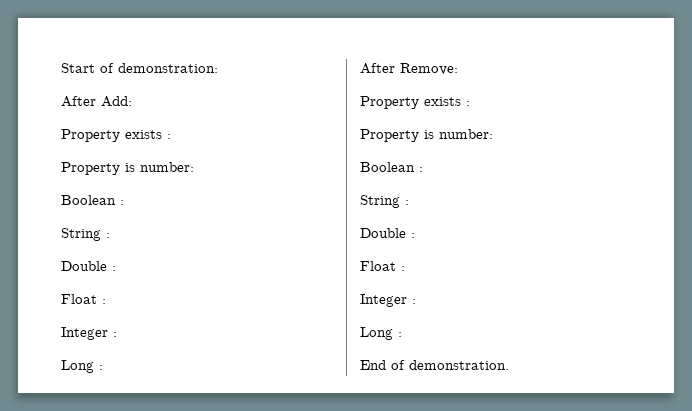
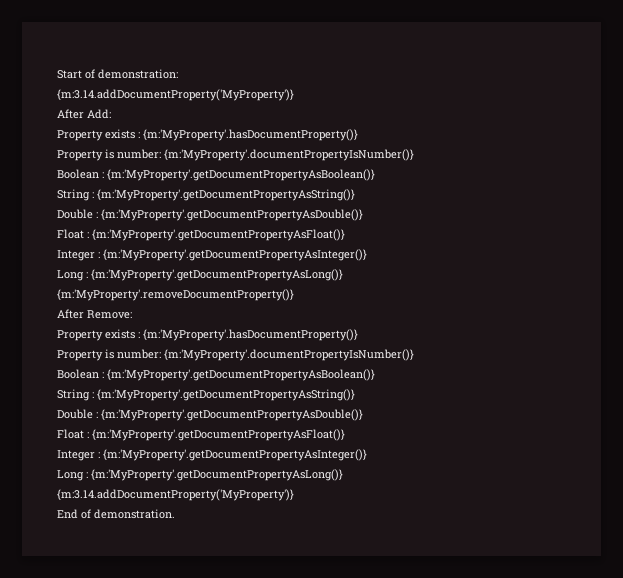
  Start of demonstration:
+ {m:3.14.addDocumentProperty('MyProperty')}
  After Add:
- Property exists :
- Property is number:
- Boolean :
- String :
- Double :
- Float :
- Integer :
- Long :
+ Property exists : {m:'MyProperty'.hasDocumentProperty()}
+ Property is number: {m:'MyProperty'.documentPropertyIsNumber()}
+ Boolean : {m:'MyProperty'.getDocumentPropertyAsBoolean()}
+ String : {m:'MyProperty'.getDocumentPropertyAsString()}
+ Double : {m:'MyProperty'.getDocumentPropertyAsDouble()}
+ Float : {m:'MyProperty'.getDocumentPropertyAsFloat()}
+ Integer : {m:'MyProperty'.getDocumentPropertyAsInteger()}
+ Long : {m:'MyProperty'.getDocumentPropertyAsLong()}
+ {m:'MyProperty'.removeDocumentProperty()}
  After Remove:
- Property exists :
- Property is number:
- Boolean :
- String :
- Double :
- Float :
- Integer :
- Long :
+ Property exists : {m:'MyProperty'.hasDocumentProperty()}
+ Property is number: {m:'MyProperty'.documentPropertyIsNumber()}
+ Boolean : {m:'MyProperty'.getDocumentPropertyAsBoolean()}
+ String : {m:'MyProperty'.getDocumentPropertyAsString()}
+ Double : {m:'MyProperty'.getDocumentPropertyAsDouble()}
+ Float : {m:'MyProperty'.getDocumentPropertyAsFloat()}
+ Integer : {m:'MyProperty'.getDocumentPropertyAsInteger()}
+ Long : {m:'MyProperty'.getDocumentPropertyAsLong()}
+ {m:3.14.addDocumentProperty('MyProperty')}

